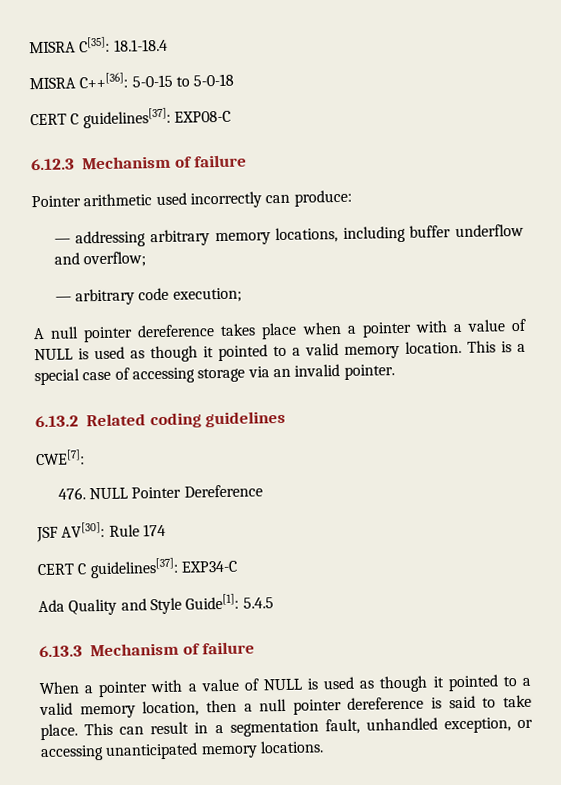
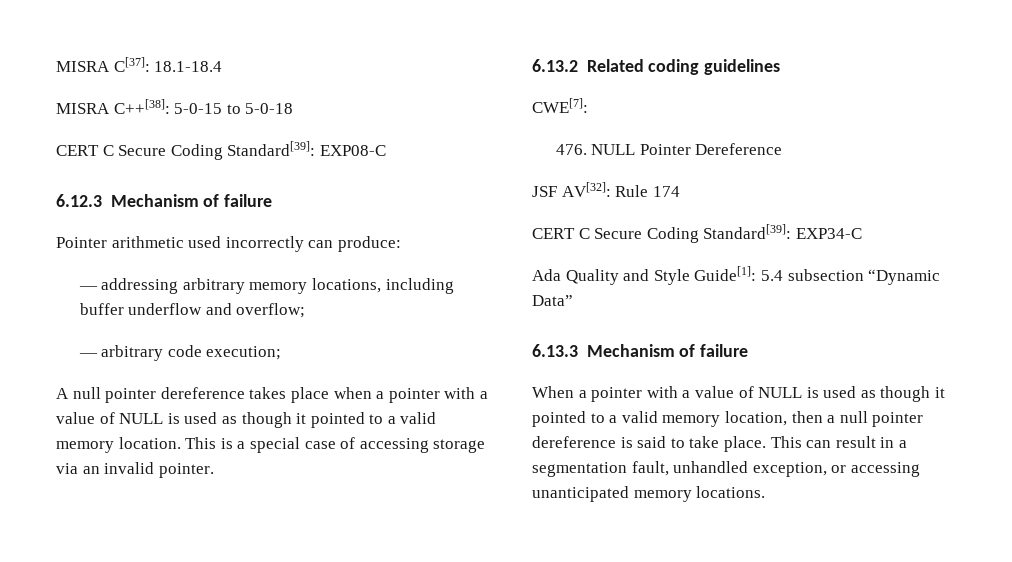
- MISRA C[35]: 18.1-18.4
+ MISRA C[37]: 18.1-18.4
- MISRA C++[36]: 5-0-15 to 5-0-18
+ MISRA C++[38]: 5-0-15 to 5-0-18
- CERT C guidelines[37]: EXP08-C
+ CERT C Secure Coding Standard[39]: EXP08-C
- JSF AV[30]: Rule 174
+ JSF AV[32]: Rule 174
- CERT C guidelines[37]: EXP34-C
+ CERT C Secure Coding Standard[39]: EXP34-C
- Ada Quality and Style Guide[1]: 5.4.5
+ Ada Quality and Style Guide[1]: 5.4 subsection “Dynamic Data”

